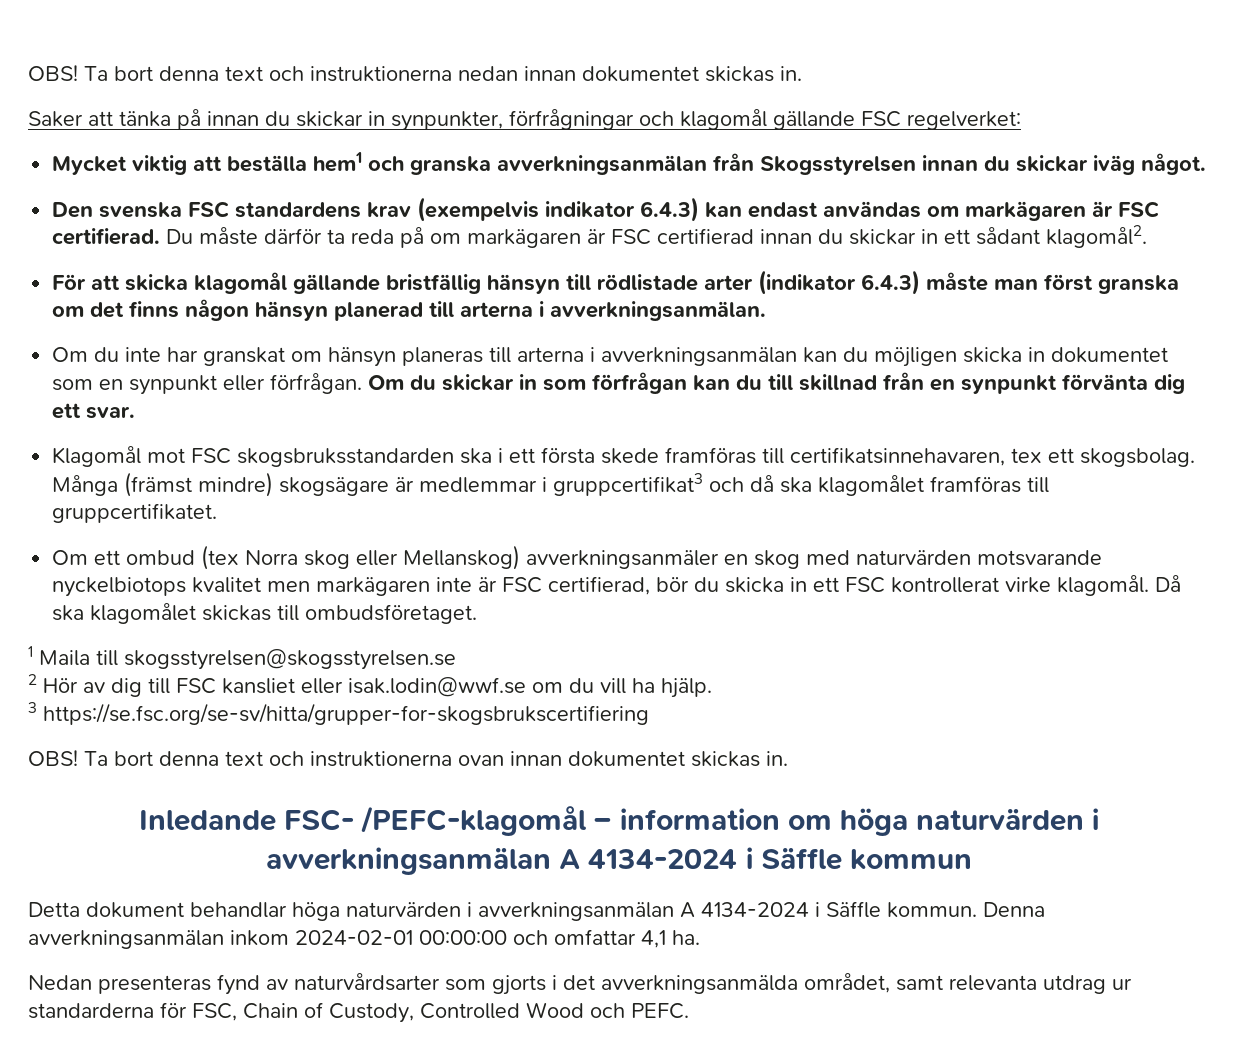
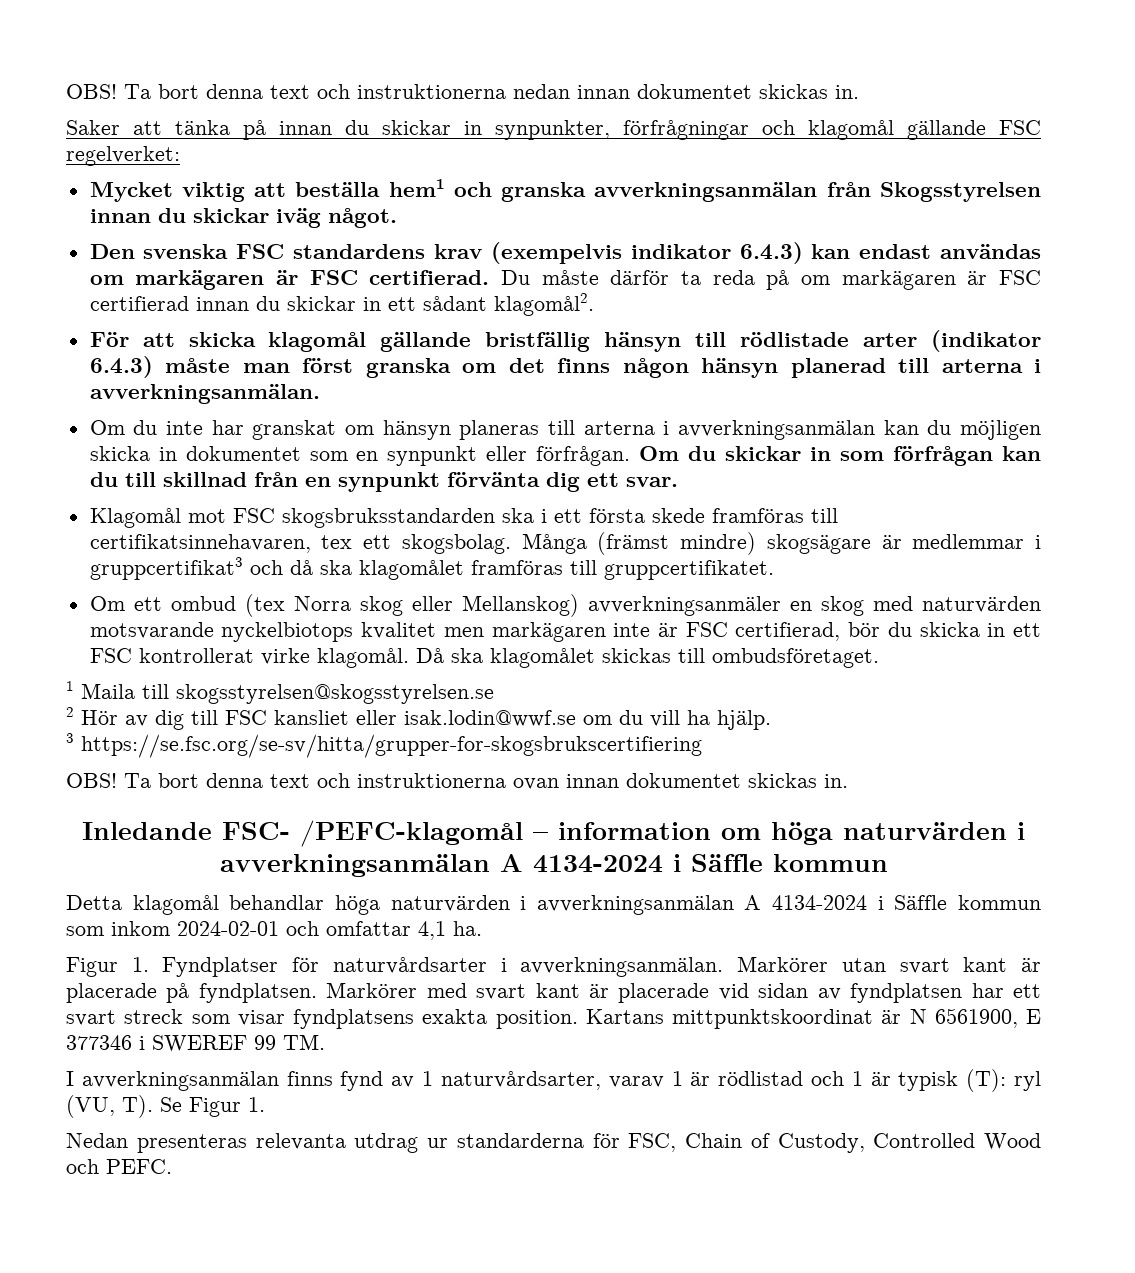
- Detta dokument behandlar höga naturvärden i avverkningsanmälan A 4134-2024 i Säffle kommun. Denna avverkningsanmälan inkom 2024-02-01 00:00:00 och omfattar 4,1 ha.
+ Detta klagomål behandlar höga naturvärden i avverkningsanmälan A 4134-2024 i Säffle kommun som inkom 2024-02-01 och omfattar 4,1 ha.
- Nedan presenteras fynd av naturvårdsarter som gjorts i det avverkningsanmälda området, samt relevanta utdrag ur standarderna för FSC, Chain of Custody, Controlled Wood och PEFC.
+ Figur 1. Fyndplatser för naturvårdsarter i avverkningsanmälan. Markörer utan svart kant är placerade på fyndplatsen. Markörer med svart kant är placerade vid sidan av fyndplatsen har ett svart streck som visar fyndplatsens exakta position. Kartans mittpunktskoordinat är N 6561900, E 377346 i SWEREF 99 TM.
+ I avverkningsanmälan finns fynd av 1 naturvårdsarter, varav 1 är rödlistad och 1 är typisk (T): ryl (VU, T). Se Figur 1.
+ Nedan presenteras relevanta utdrag ur standarderna för FSC, Chain of Custody, Controlled Wood och PEFC.

